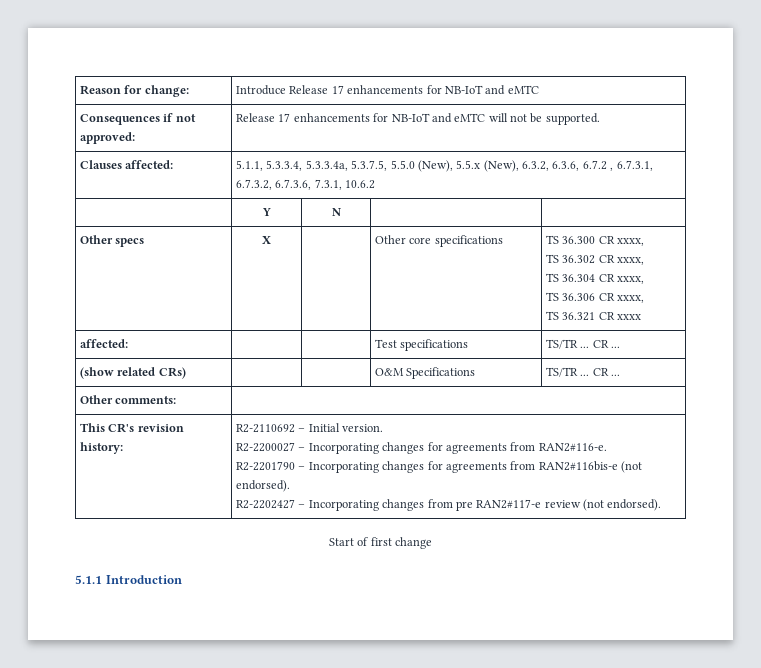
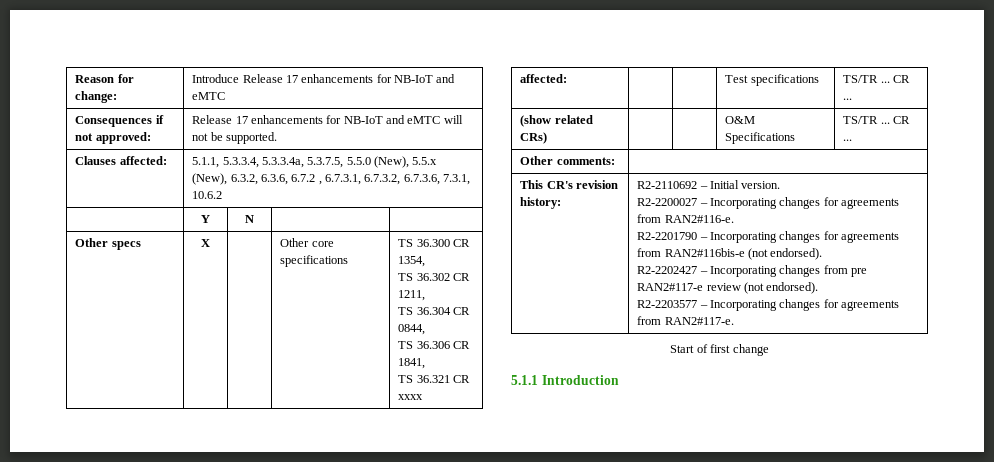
- Other specs | X | | Other core specifications | TS 36.300 CR xxxx,
- TS 36.302 CR xxxx,
- TS 36.304 CR xxxx,
- TS 36.306 CR xxxx,
+ Other specs | X | | Other core specifications | TS 36.300 CR 1354,
+ TS 36.302 CR 1211,
+ TS 36.304 CR 0844,
+ TS 36.306 CR 1841,
+ R2-2203577 – Incorporating changes for agreements from RAN2#117-e.

